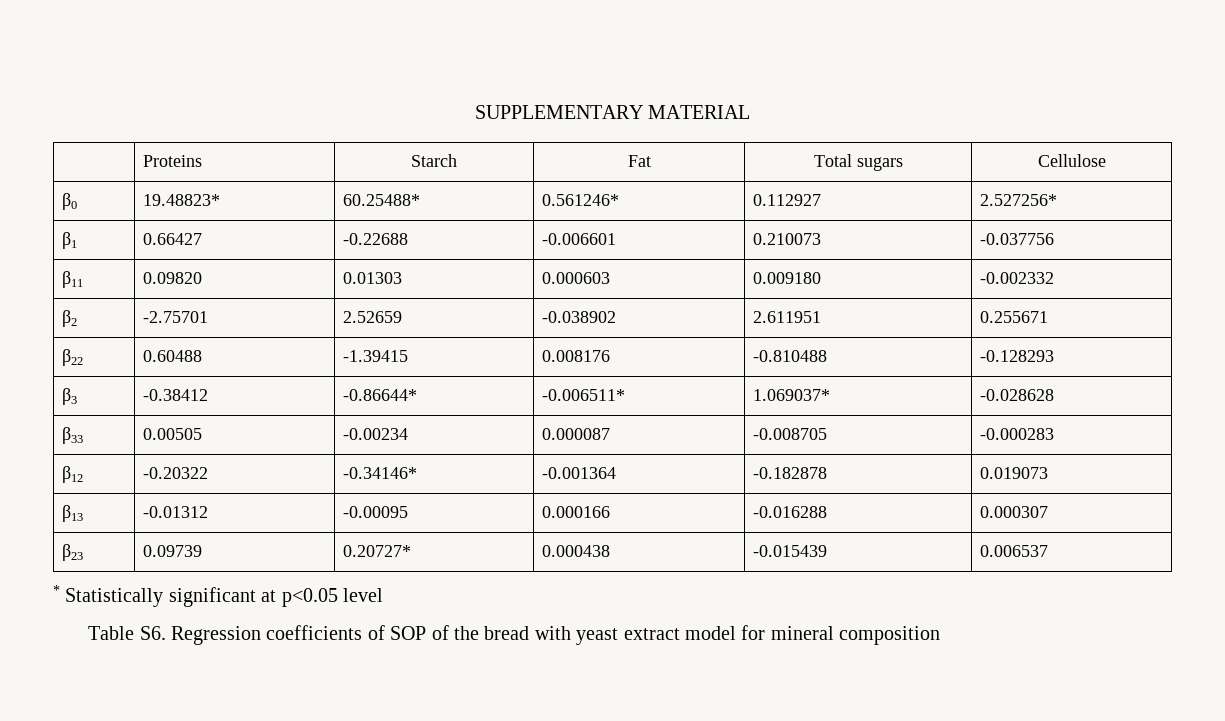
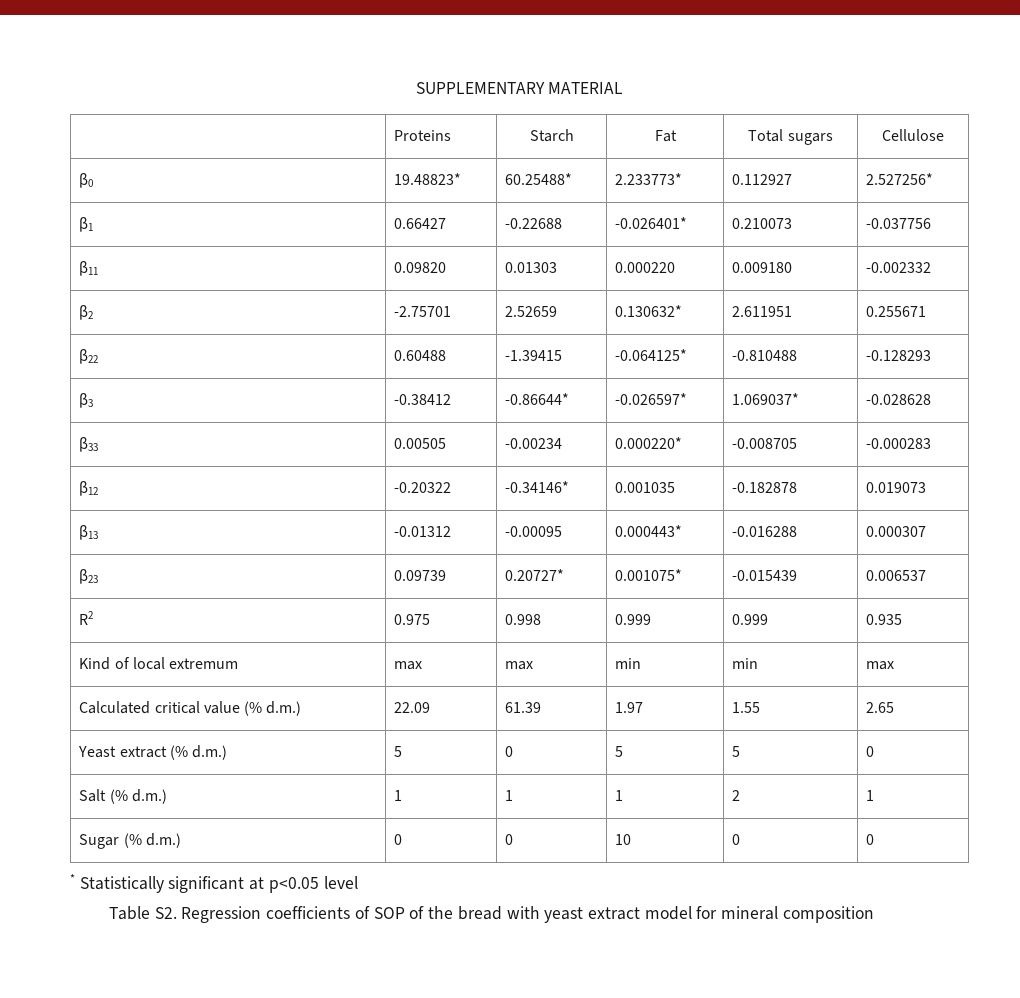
- β0 | 19.48823* | 60.25488* | 0.561246* | 0.112927 | 2.527256*
+ β0 | 19.48823* | 60.25488* | 2.233773* | 0.112927 | 2.527256*
- β1 | 0.66427 | -0.22688 | -0.006601 | 0.210073 | -0.037756
+ β1 | 0.66427 | -0.22688 | -0.026401* | 0.210073 | -0.037756
- β11 | 0.09820 | 0.01303 | 0.000603 | 0.009180 | -0.002332
+ β11 | 0.09820 | 0.01303 | 0.000220 | 0.009180 | -0.002332
- β2 | -2.75701 | 2.52659 | -0.038902 | 2.611951 | 0.255671
+ β2 | -2.75701 | 2.52659 | 0.130632* | 2.611951 | 0.255671
- β22 | 0.60488 | -1.39415 | 0.008176 | -0.810488 | -0.128293
+ β22 | 0.60488 | -1.39415 | -0.064125* | -0.810488 | -0.128293
- β3 | -0.38412 | -0.86644* | -0.006511* | 1.069037* | -0.028628
+ β3 | -0.38412 | -0.86644* | -0.026597* | 1.069037* | -0.028628
- β33 | 0.00505 | -0.00234 | 0.000087 | -0.008705 | -0.000283
+ β33 | 0.00505 | -0.00234 | 0.000220* | -0.008705 | -0.000283
- β12 | -0.20322 | -0.34146* | -0.001364 | -0.182878 | 0.019073
+ β12 | -0.20322 | -0.34146* | 0.001035 | -0.182878 | 0.019073
- β13 | -0.01312 | -0.00095 | 0.000166 | -0.016288 | 0.000307
+ β13 | -0.01312 | -0.00095 | 0.000443* | -0.016288 | 0.000307
- β23 | 0.09739 | 0.20727* | 0.000438 | -0.015439 | 0.006537
+ β23 | 0.09739 | 0.20727* | 0.001075* | -0.015439 | 0.006537
+ R2 | 0.975 | 0.998 | 0.999 | 0.999 | 0.935
+ Kind of local extremum | max | max | min | min | max
+ Calculated critical value (% d.m.) | 22.09 | 61.39 | 1.97 | 1.55 | 2.65
+ Yeast extract (% d.m.) | 5 | 0 | 5 | 5 | 0
+ Salt (% d.m.) | 1 | 1 | 1 | 2 | 1
+ Sugar (% d.m.) | 0 | 0 | 10 | 0 | 0
- Table S6. Regression coefficients of SOP of the bread with yeast extract model for mineral composition
+ Table S2. Regression coefficients of SOP of the bread with yeast extract model for mineral composition

